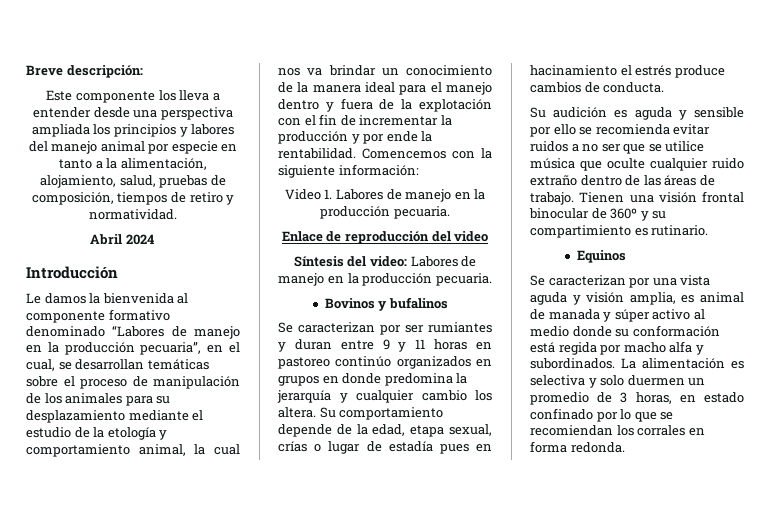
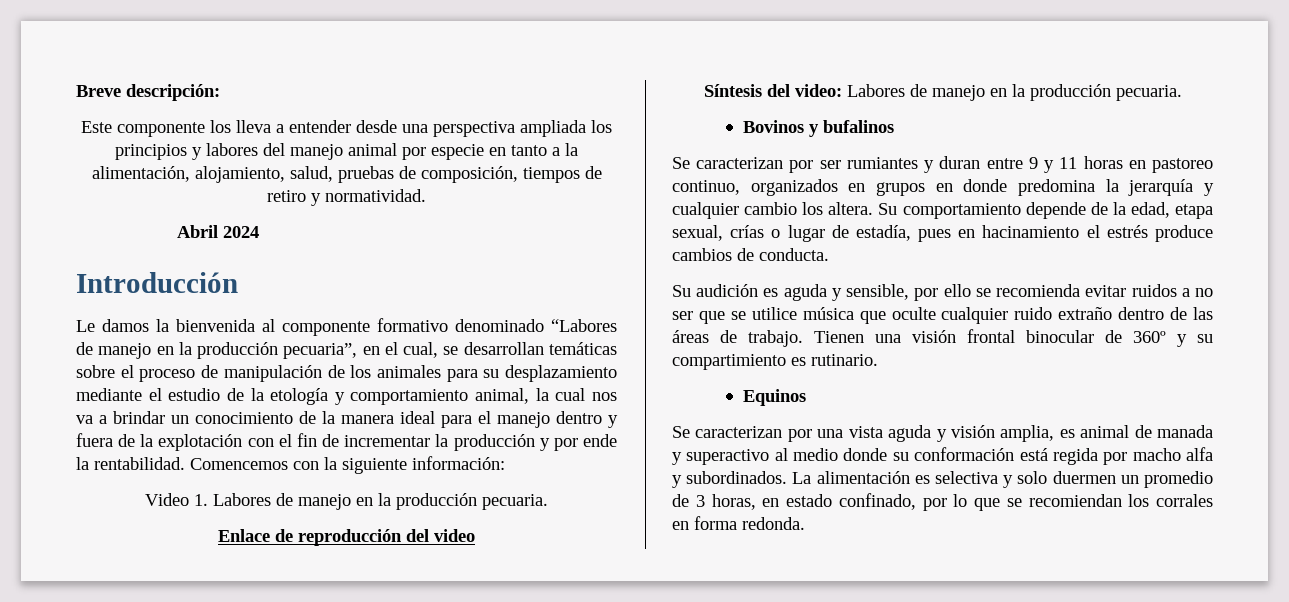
- Le damos la bienvenida al componente formativo denominado “Labores de manejo en la producción pecuaria”, en el cual, se desarrollan temáticas sobre el proceso de manipulación de los animales para su desplazamiento mediante el estudio de la etología y comportamiento animal, la cual nos va brindar un conocimiento de la manera ideal para el manejo dentro y fuera de la explotación con el fin de incrementar la producción y por ende la rentabilidad.
+ Le damos la bienvenida al componente formativo denominado “Labores de manejo en la producción pecuaria”, en el cual, se desarrollan temáticas sobre el proceso de manipulación de los animales para su desplazamiento mediante el estudio de la etología y comportamiento animal, la cual nos va a brindar un conocimiento de la manera ideal para el manejo dentro y fuera de la explotación con el fin de incrementar la producción y por ende la rentabilidad.
- Se caracterizan por ser rumiantes y duran entre 9 y 11 horas en pastoreo continúo organizados en grupos en donde predomina la jerarquía y cualquier cambio los altera.
+ Se caracterizan por ser rumiantes y duran entre 9 y 11 horas en pastoreo continuo, organizados en grupos en donde predomina la jerarquía y cualquier cambio los altera.
- Su comportamiento depende de la edad, etapa sexual, crías o lugar de estadía pues en hacinamiento el estrés produce cambios de conducta.
+ Su comportamiento depende de la edad, etapa sexual, crías o lugar de estadía, pues en hacinamiento el estrés produce cambios de conducta.
- Su audición es aguda y sensible por ello se recomienda evitar ruidos a no ser que se utilice música que oculte cualquier ruido extraño dentro de las áreas de trabajo.
+ Su audición es aguda y sensible, por ello se recomienda evitar ruidos a no ser que se utilice música que oculte cualquier ruido extraño dentro de las áreas de trabajo.
- Se caracterizan por una vista aguda y visión amplia, es animal de manada y súper activo al medio donde su conformación está regida por macho alfa y subordinados.
+ Se caracterizan por una vista aguda y visión amplia, es animal de manada y superactivo al medio donde su conformación está regida por macho alfa y subordinados.
- La alimentación es selectiva y solo duermen un promedio de 3 horas, en estado confinado por lo que se recomiendan los corrales en forma redonda.
+ La alimentación es selectiva y solo duermen un promedio de 3 horas, en estado confinado, por lo que se recomiendan los corrales en forma redonda.

